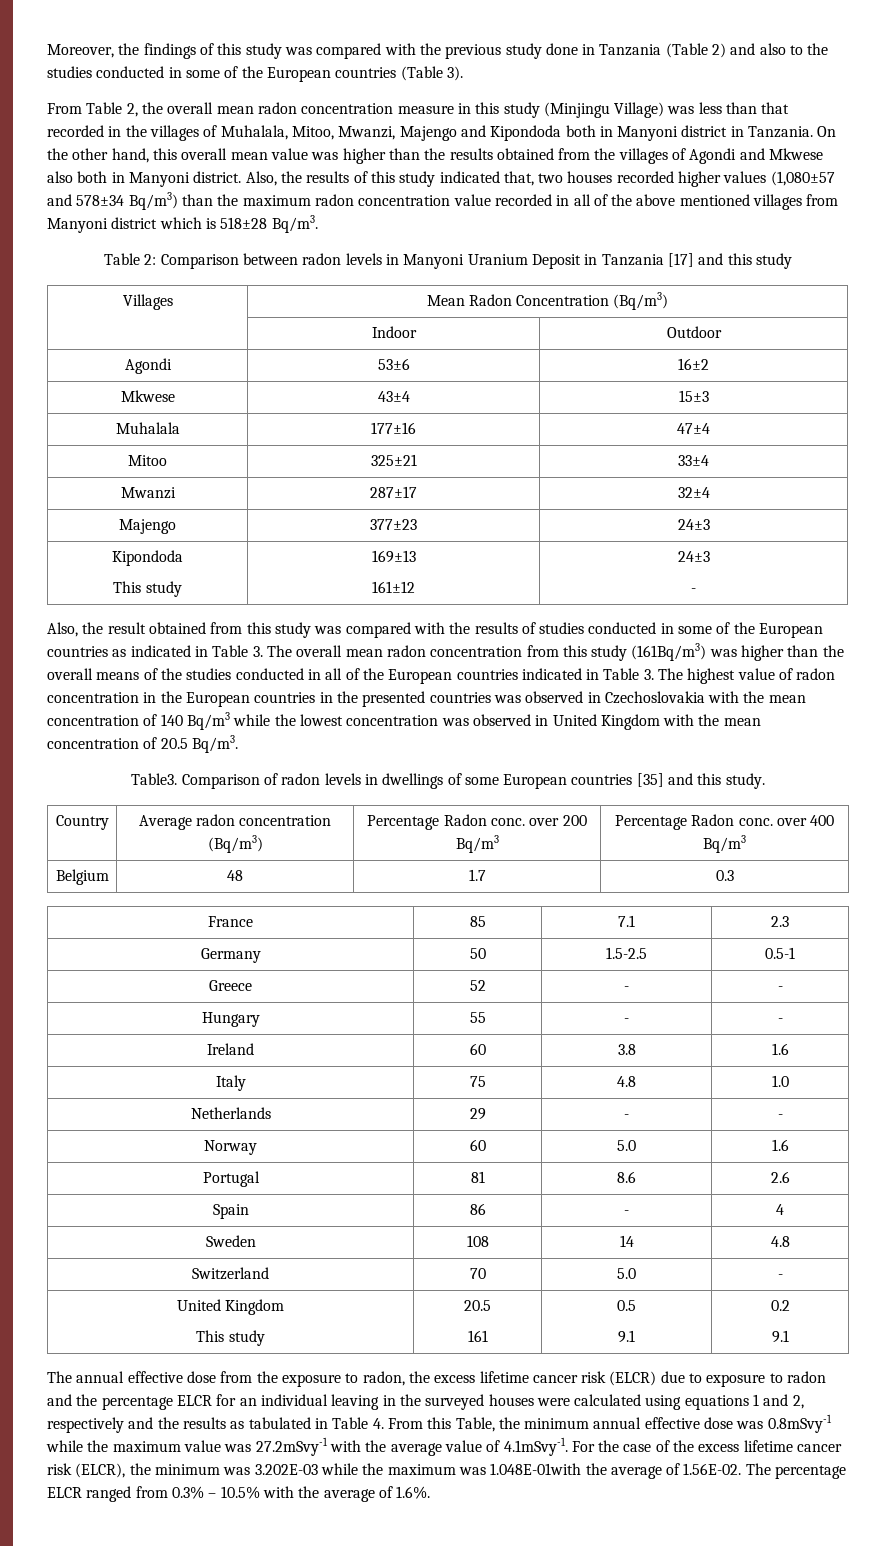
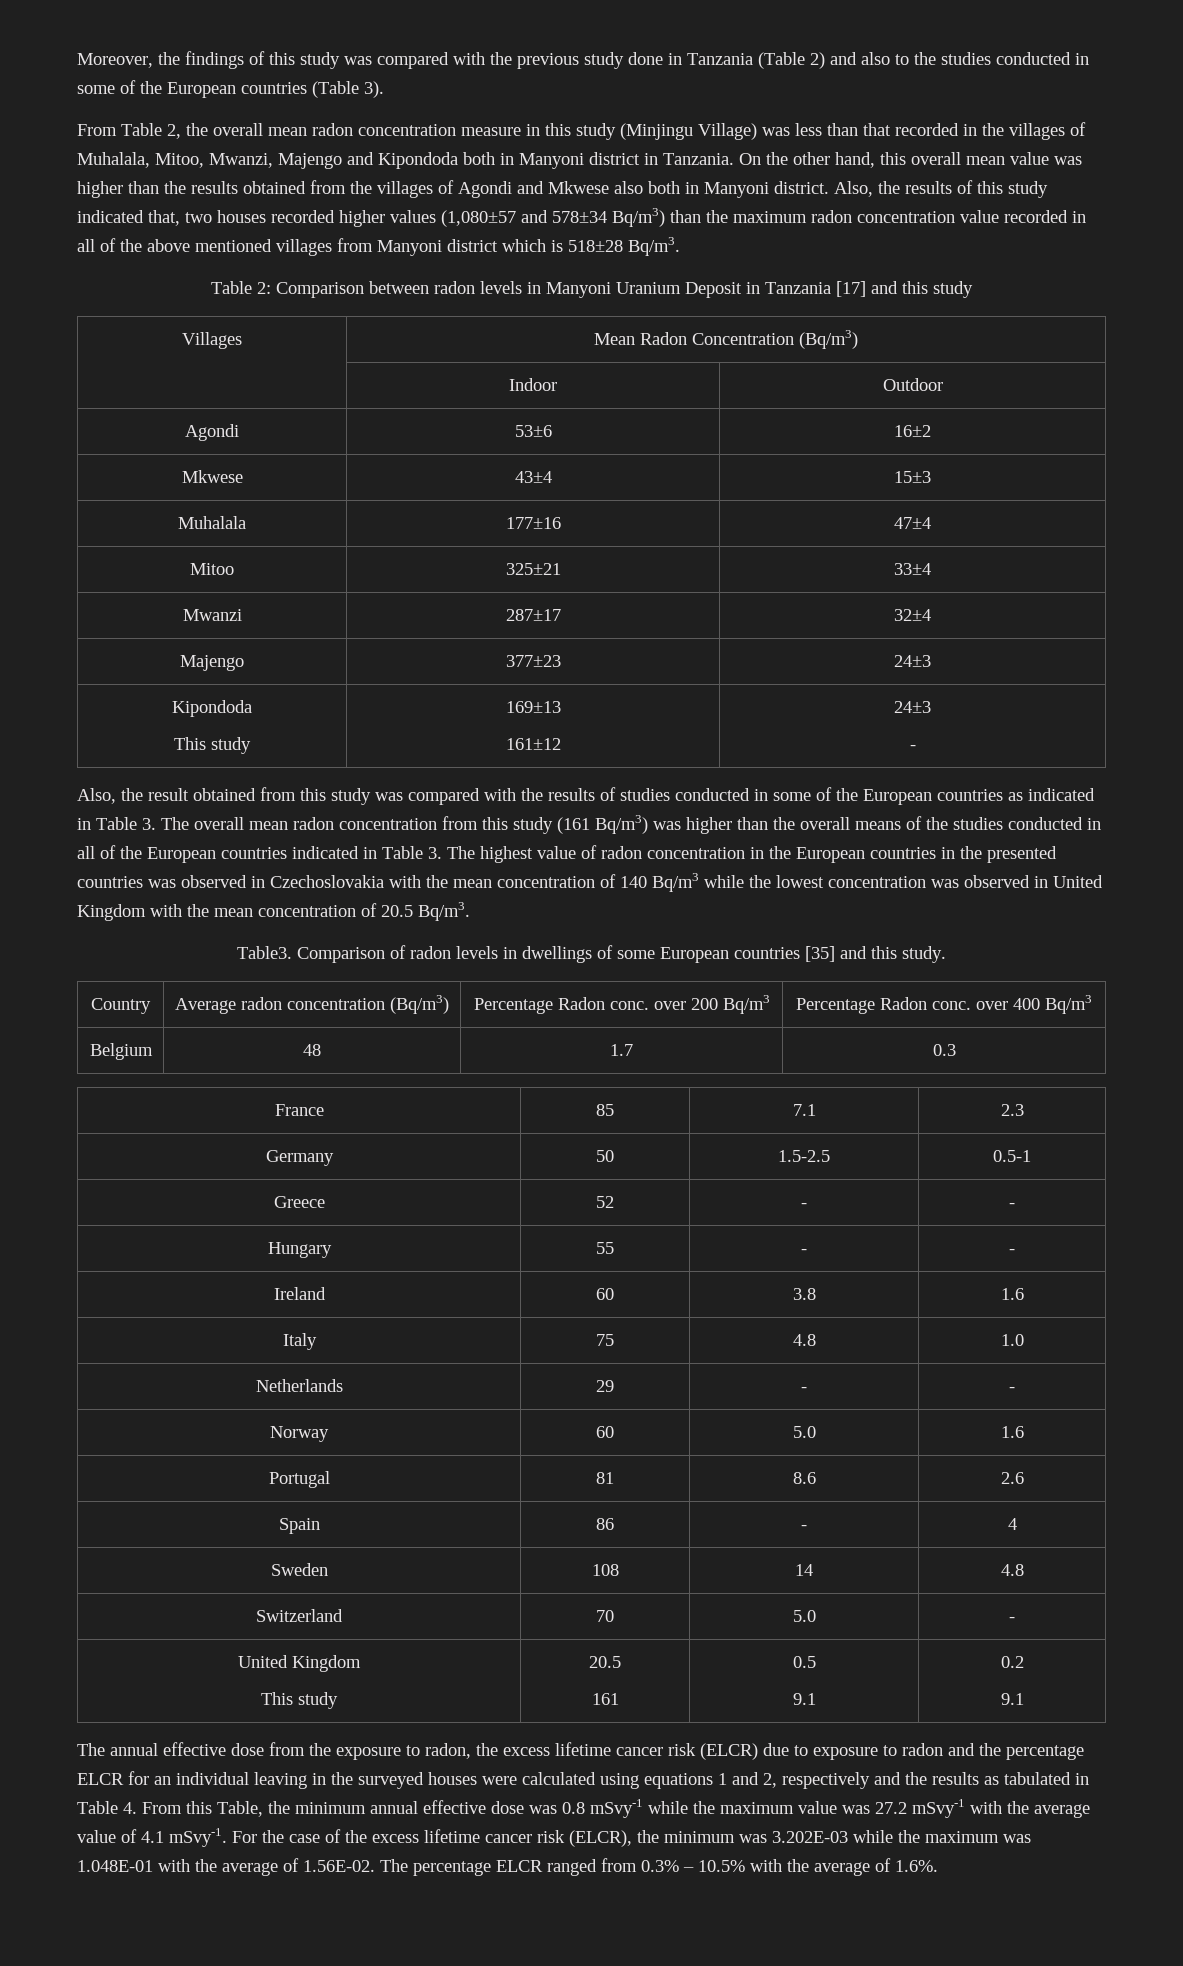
- Also, the result obtained from this study was compared with the results of studies conducted in some of the European countries as indicated in Table 3. The overall mean radon concentration from this study (161Bq/m3) was higher than the overall means of the studies conducted in all of the European countries indicated in Table 3. The highest value of radon concentration in the European countries in the presented countries was observed in Czechoslovakia with the mean concentration of 140 Bq/m3 while the lowest concentration was observed in United Kingdom with the mean concentration of 20.5 Bq/m3.
+ Also, the result obtained from this study was compared with the results of studies conducted in some of the European countries as indicated in Table 3. The overall mean radon concentration from this study (161 Bq/m3) was higher than the overall means of the studies conducted in all of the European countries indicated in Table 3. The highest value of radon concentration in the European countries in the presented countries was observed in Czechoslovakia with the mean concentration of 140 Bq/m3 while the lowest concentration was observed in United Kingdom with the mean concentration of 20.5 Bq/m3.
- The annual effective dose from the exposure to radon, the excess lifetime cancer risk (ELCR) due to exposure to radon and the percentage ELCR for an individual leaving in the surveyed houses were calculated using equations 1 and 2, respectively and the results as tabulated in Table 4. From this Table, the minimum annual effective dose was 0.8mSvy-1 while the maximum value was 27.2mSvy-1 with the average value of 4.1mSvy-1. For the case of the excess lifetime cancer risk (ELCR), the minimum was 3.202E-03 while the maximum was 1.048E-01with the average of 1.56E-02. The percentage ELCR ranged from 0.3% – 10.5% with the average of 1.6%.
+ The annual effective dose from the exposure to radon, the excess lifetime cancer risk (ELCR) due to exposure to radon and the percentage ELCR for an individual leaving in the surveyed houses were calculated using equations 1 and 2, respectively and the results as tabulated in Table 4. From this Table, the minimum annual effective dose was 0.8 mSvy-1 while the maximum value was 27.2 mSvy-1 with the average value of 4.1 mSvy-1. For the case of the excess lifetime cancer risk (ELCR), the minimum was 3.202E-03 while the maximum was 1.048E-01 with the average of 1.56E-02. The percentage ELCR ranged from 0.3% – 10.5% with the average of 1.6%.

